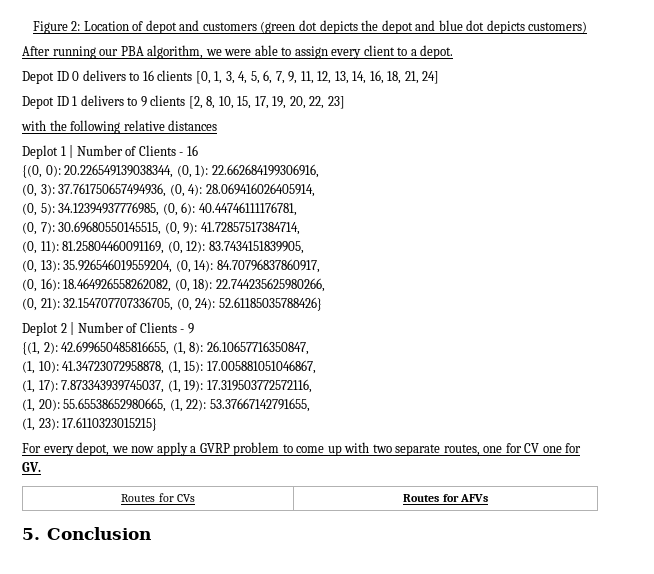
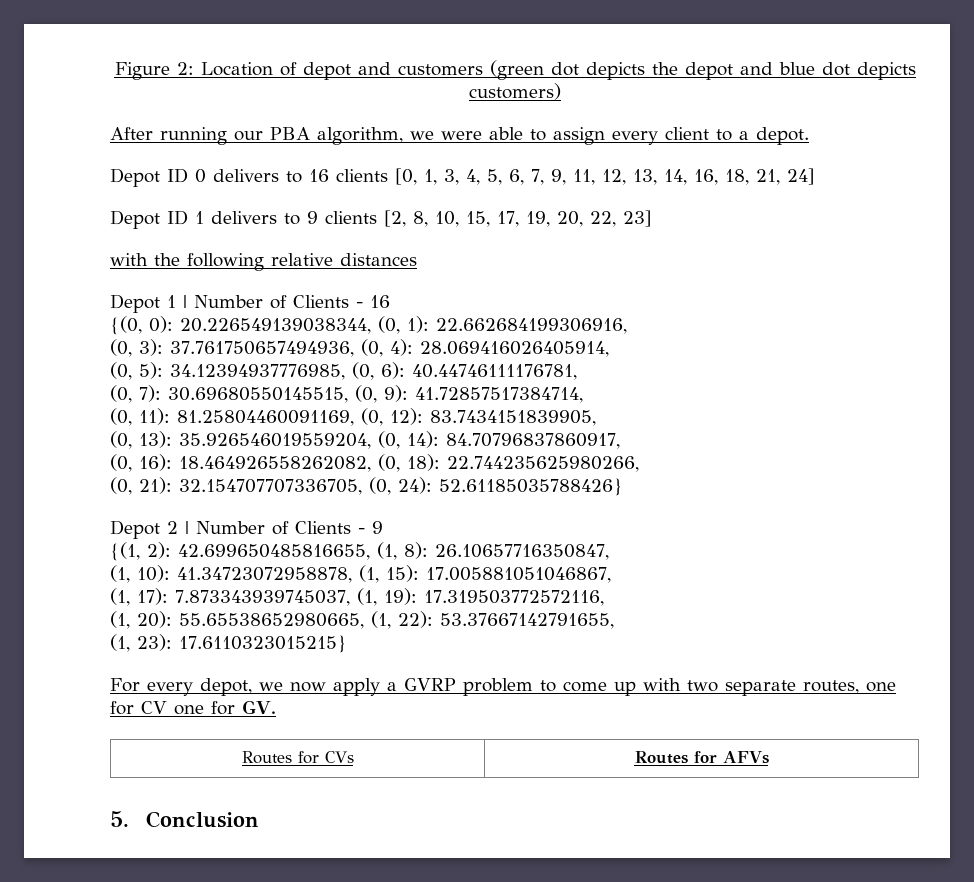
- Deplot 1 | Number of Clients - 16
+ Depot 1 | Number of Clients - 16
- Deplot 2 | Number of Clients - 9
+ Depot 2 | Number of Clients - 9

